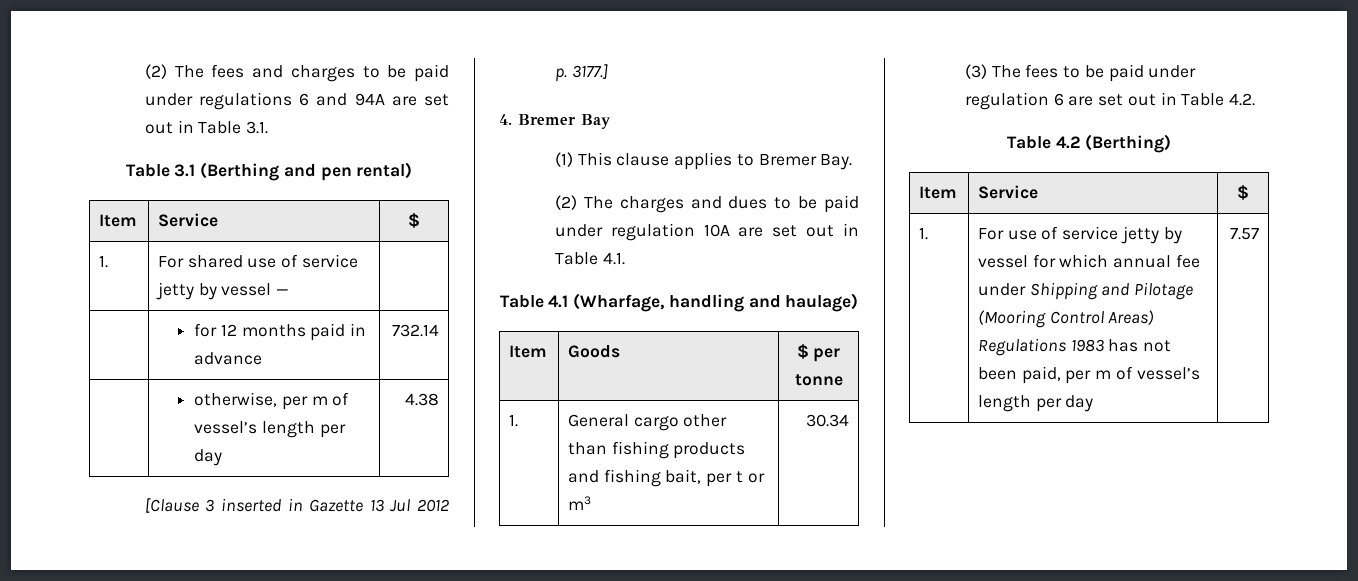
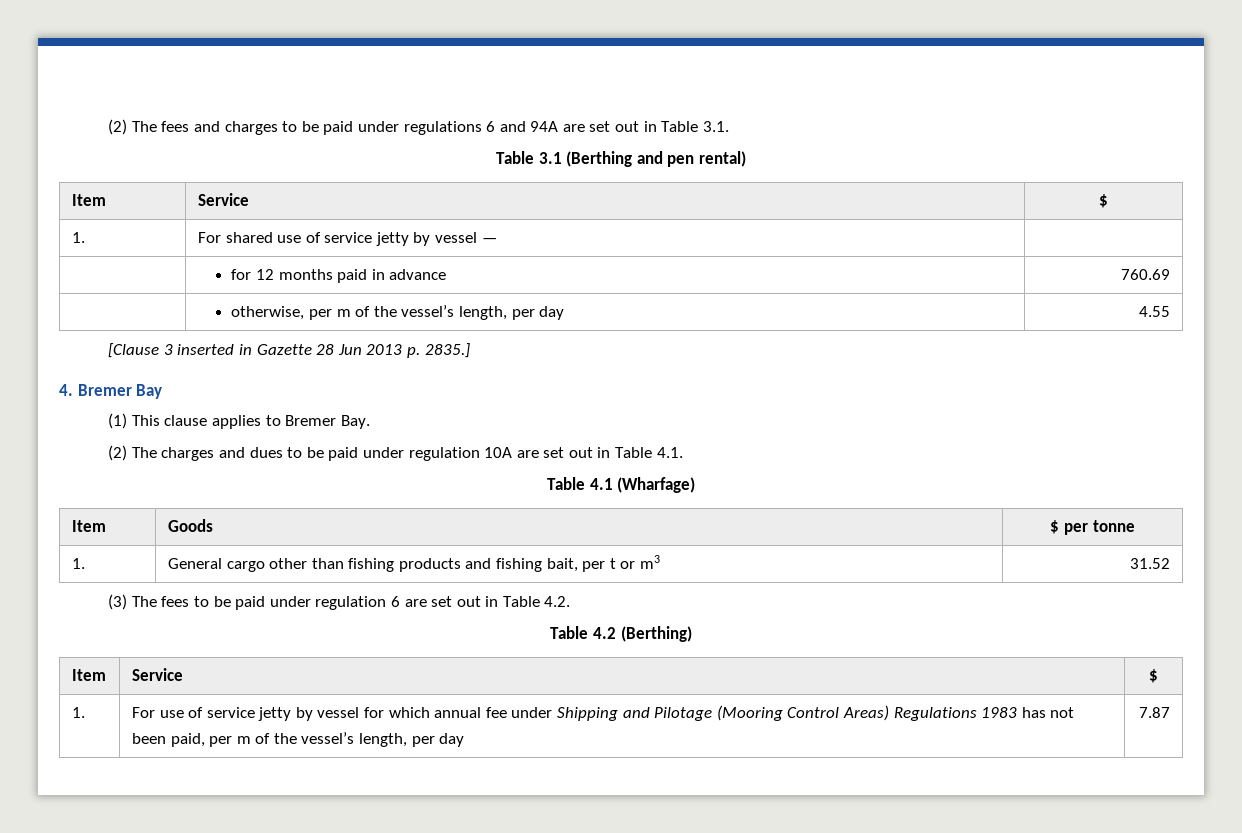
- | for 12 months paid in advance | 732.14
+ | for 12 months paid in advance | 760.69
- | otherwise, per m of vessel’s length per day | 4.38
+ | otherwise, per m of the vessel’s length, per day | 4.55
- [Clause 3 inserted in Gazette 13 Jul 2012 p. 3177.]
+ [Clause 3 inserted in Gazette 28 Jun 2013 p. 2835.]
- Table 4.1 (Wharfage, handling and haulage)
+ Table 4.1 (Wharfage)
- 1. | General cargo other than fishing products and fishing bait, per t or m3 | 30.34
+ 1. | General cargo other than fishing products and fishing bait, per t or m3 | 31.52
- 1. | For use of service jetty by vessel for which annual fee under Shipping and Pilotage (Mooring Control Areas) Regulations 1983 has not been paid, per m of vessel’s length per day | 7.57
+ 1. | For use of service jetty by vessel for which annual fee under Shipping and Pilotage (Mooring Control Areas) Regulations 1983 has not been paid, per m of the vessel’s length, per day | 7.87

